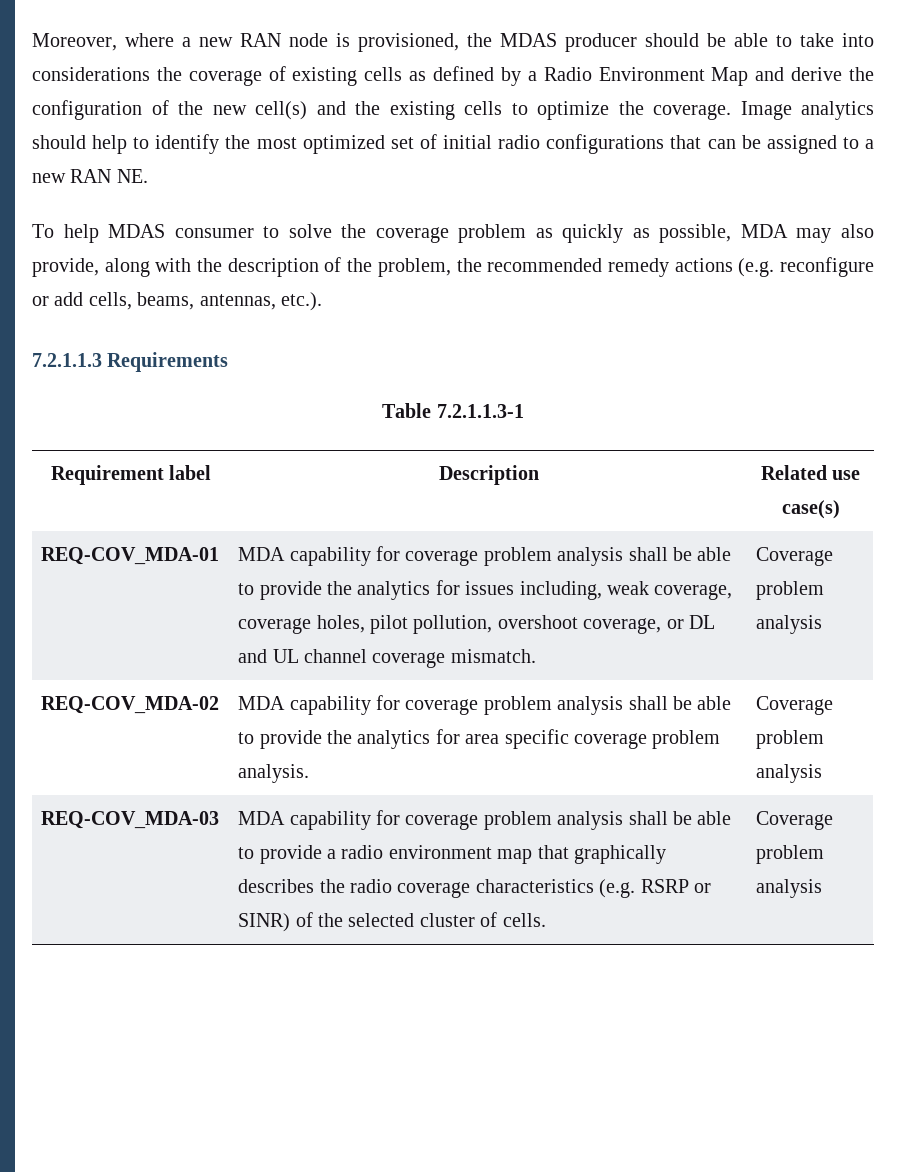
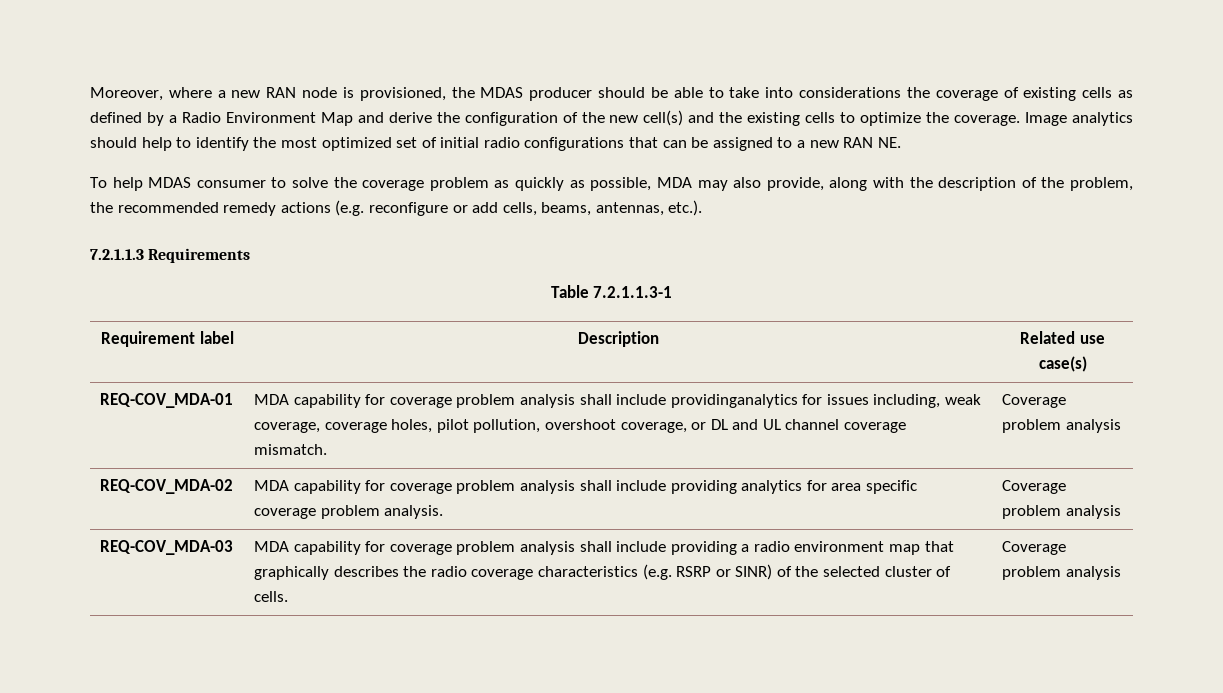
- REQ-COV_MDA-01 | MDA capability for coverage problem analysis shall be able to provide the analytics for issues including, weak coverage, coverage holes, pilot pollution, overshoot coverage, or DL and UL channel coverage mismatch. | Coverage problem analysis
+ REQ-COV_MDA-01 | MDA capability for coverage problem analysis shall include providinganalytics for issues including, weak coverage, coverage holes, pilot pollution, overshoot coverage, or DL and UL channel coverage mismatch. | Coverage problem analysis
- REQ-COV_MDA-02 | MDA capability for coverage problem analysis shall be able to provide the analytics for area specific coverage problem analysis. | Coverage problem analysis
+ REQ-COV_MDA-02 | MDA capability for coverage problem analysis shall include providing analytics for area specific coverage problem analysis. | Coverage problem analysis
- REQ-COV_MDA-03 | MDA capability for coverage problem analysis shall be able to provide a radio environment map that graphically describes the radio coverage characteristics (e.g. RSRP or SINR) of the selected cluster of cells. | Coverage problem analysis
+ REQ-COV_MDA-03 | MDA capability for coverage problem analysis shall include providing a radio environment map that graphically describes the radio coverage characteristics (e.g. RSRP or SINR) of the selected cluster of cells. | Coverage problem analysis

